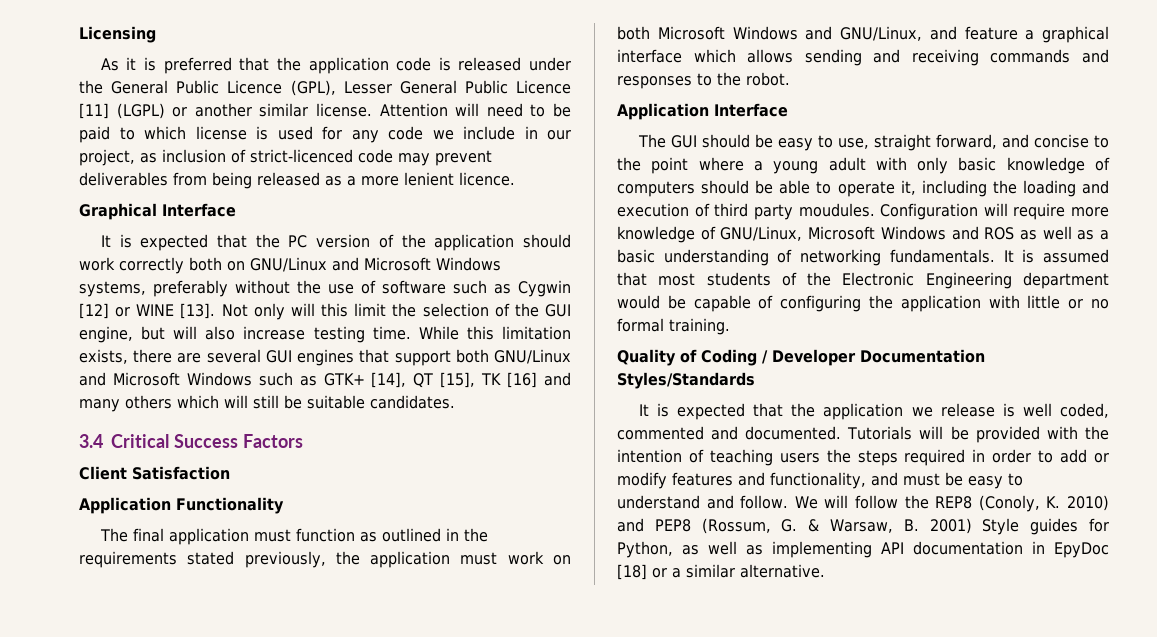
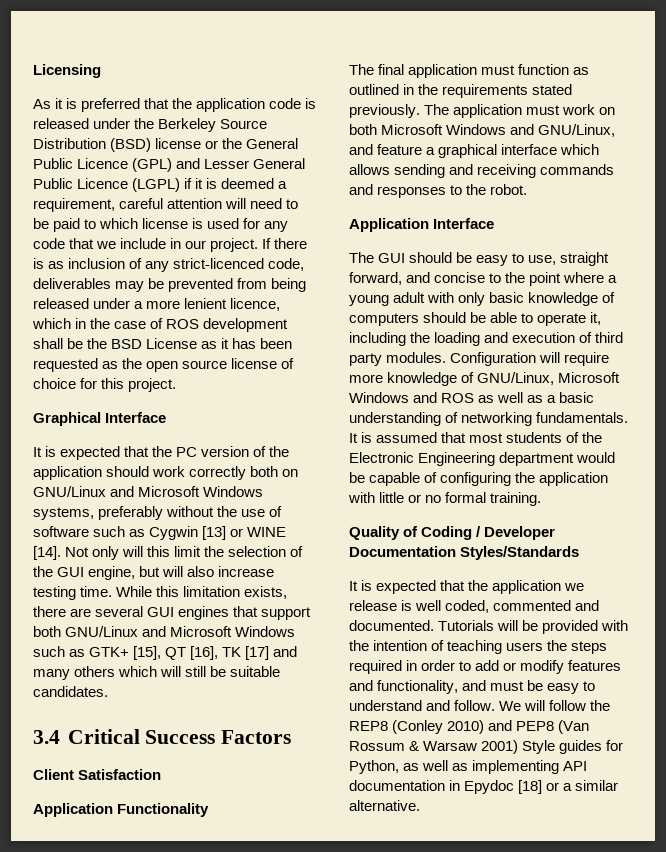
- As it is preferred that the application code is released under the General Public Licence (GPL), Lesser General Public Licence [11] (LGPL) or another similar license. Attention will need to be paid to which license is used for any code we include in our project, as inclusion of strict-licenced code may prevent deliverables from being released as a more lenient licence.
+ As it is preferred that the application code is released under the Berkeley Source Distribution (BSD) license or the General Public Licence (GPL) and Lesser General Public Licence (LGPL) if it is deemed a requirement, careful attention will need to be paid to which license is used for any code that we include in our project. If there is as inclusion of any strict-licenced code, deliverables may be prevented from being released under a more lenient licence, which in the case of ROS development shall be the BSD License as it has been requested as the open source license of choice for this project.
- It is expected that the PC version of the application should work correctly both on GNU/Linux and Microsoft Windows systems, preferably without the use of software such as Cygwin [12] or WINE [13].
+ It is expected that the PC version of the application should work correctly both on GNU/Linux and Microsoft Windows systems, preferably without the use of software such as Cygwin [13] or WINE [14].
- While this limitation exists, there are several GUI engines that support both GNU/Linux and Microsoft Windows such as GTK+ [14], QT [15], TK [16] and many others which will still be suitable candidates.
+ While this limitation exists, there are several GUI engines that support both GNU/Linux and Microsoft Windows such as GTK+ [15], QT [16], TK [17] and many others which will still be suitable candidates.
- The final application must function as outlined in the requirements stated previously, the application must work on both Microsoft Windows and GNU/Linux, and feature a graphical interface which allows sending and receiving commands and responses to the robot.
+ The final application must function as outlined in the requirements stated previously. The application must work on both Microsoft Windows and GNU/Linux, and feature a graphical interface which allows sending and receiving commands and responses to the robot.
- The GUI should be easy to use, straight forward, and concise to the point where a young adult with only basic knowledge of computers should be able to operate it, including the loading and execution of third party moudules.
+ The GUI should be easy to use, straight forward, and concise to the point where a young adult with only basic knowledge of computers should be able to operate it, including the loading and execution of third party modules.
- We will follow the REP8 (Conoly, K. 2010) and PEP8 (Rossum, G. & Warsaw, B. 2001) Style guides for Python, as well as implementing API documentation in EpyDoc [18] or a similar alternative.
+ We will follow the REP8 (Conley 2010) and PEP8 (Van Rossum & Warsaw 2001) Style guides for Python, as well as implementing API documentation in Epydoc [18] or a similar alternative.

